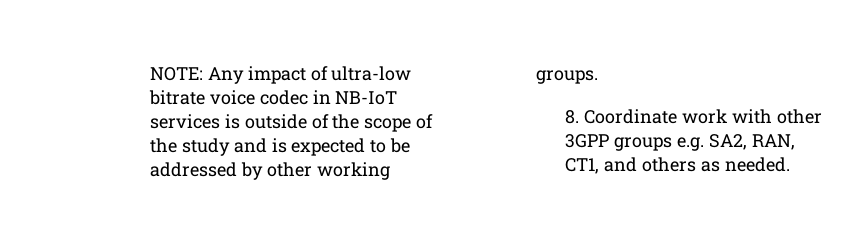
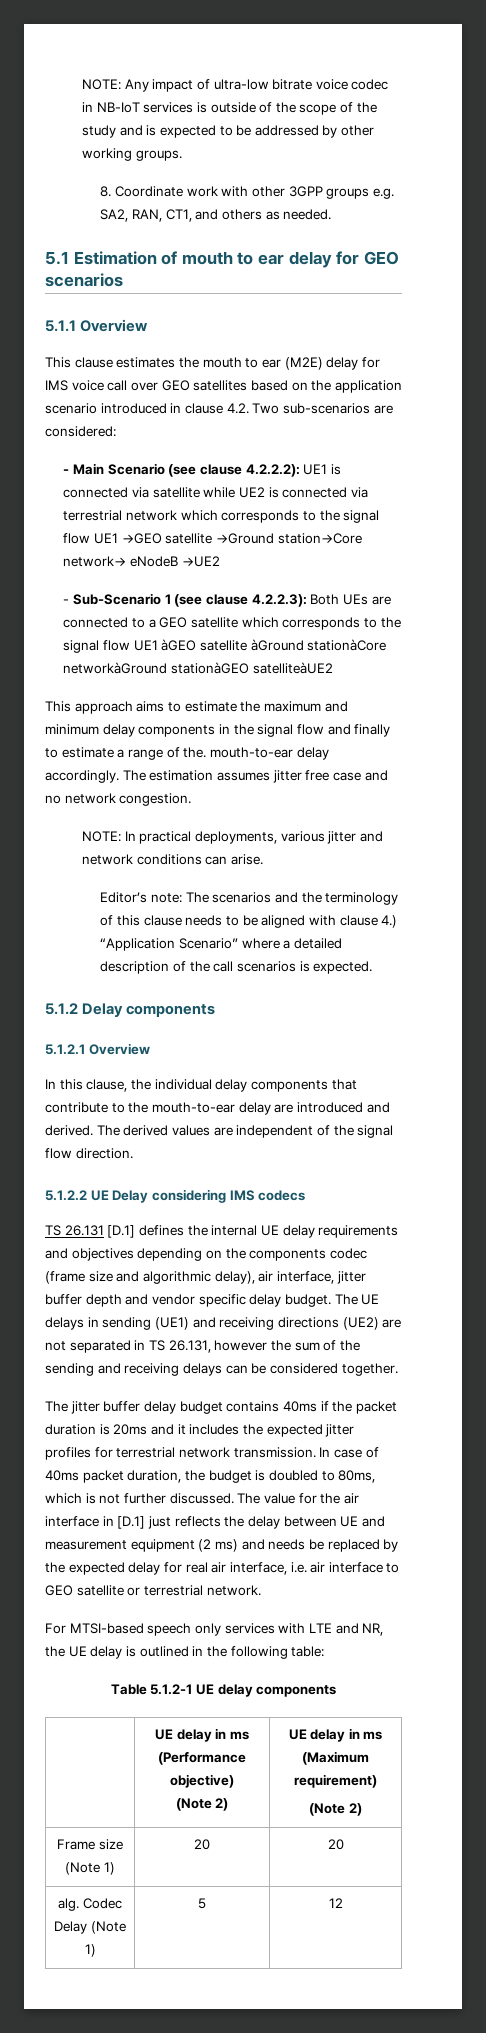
+ 5.1 Estimation of mouth to ear delay for GEO scenarios
+ 5.1.1 Overview
+ This clause estimates the mouth to ear (M2E) delay for IMS voice call over GEO satellites based on the application scenario introduced in clause 4.2. Two sub-scenarios are considered:
+ - Main Scenario (see clause 4.2.2.2): UE1 is connected via satellite while UE2 is connected via terrestrial network which corresponds to the signal flow UE1 →GEO satellite →Ground station→Core network→ eNodeB →UE2
+ - Sub-Scenario 1 (see clause 4.2.2.3): Both UEs are connected to a GEO satellite which corresponds to the signal flow UE1 àGEO satellite àGround stationàCore networkàGround stationàGEO satelliteàUE2
+ This approach aims to estimate the maximum and minimum delay components in the signal flow and finally to estimate a range of the. mouth-to-ear delay accordingly. The estimation assumes jitter free case and no network congestion.
+ NOTE: In practical deployments, various jitter and network conditions can arise.
+ Editor’s note: The scenarios and the terminology of this clause needs to be aligned with clause 4.) “Application Scenario” where a detailed description of the call scenarios is expected.
+ 5.1.2 Delay components
+ 5.1.2.1 Overview
+ In this clause, the individual delay components that contribute to the mouth-to-ear delay are introduced and derived. The derived values are independent of the signal flow direction.
+ 5.1.2.2 UE Delay considering IMS codecs
+ TS 26.131 [D.1] defines the internal UE delay requirements and objectives depending on the components codec (frame size and algorithmic delay), air interface, jitter buffer depth and vendor specific delay budget. The UE delays in sending (UE1) and receiving directions (UE2) are not separated in TS 26.131, however the sum of the sending and receiving delays can be considered together.
+ The jitter buffer delay budget contains 40ms if the packet duration is 20ms and it includes the expected jitter profiles for terrestrial network transmission. In case of 40ms packet duration, the budget is doubled to 80ms, which is not further discussed. The value for the air interface in [D.1] just reflects the delay between UE and measurement equipment (2 ms) and needs be replaced by the expected delay for real air interface, i.e. air interface to GEO satellite or terrestrial network.
+ For MTSI-based speech only services with LTE and NR, the UE delay is outlined in the following table:
+ Table 5.1.2-1 UE delay components
+ | UE delay in ms (Performance objective)
+ (Note 2) | UE delay in ms (Maximum requirement)
+ (Note 2)
+ Frame size (Note 1) | 20 | 20
+ alg. Codec Delay (Note 1) | 5 | 12

